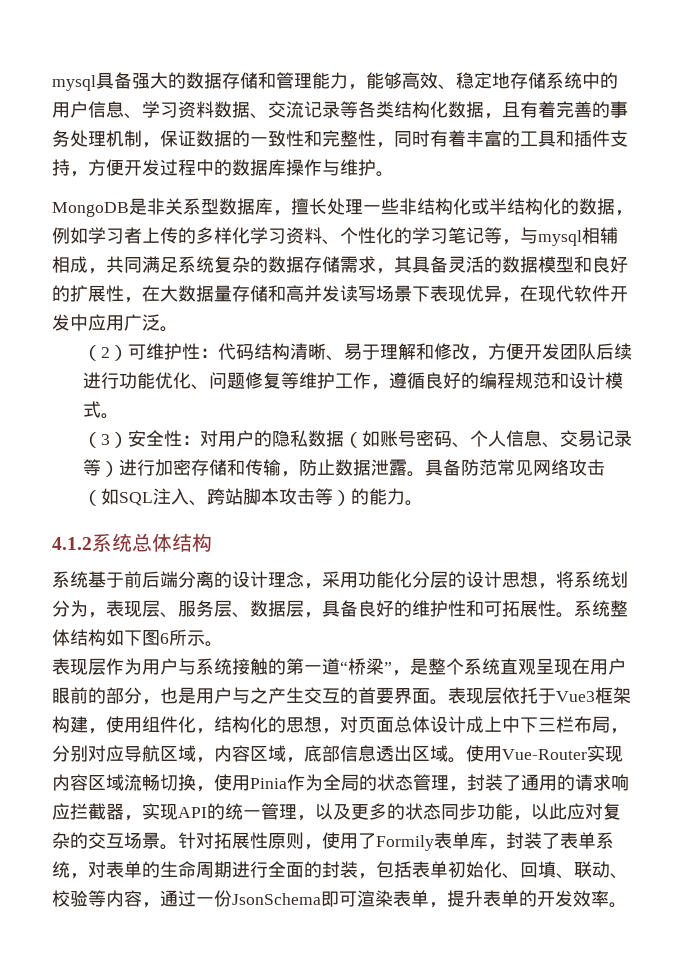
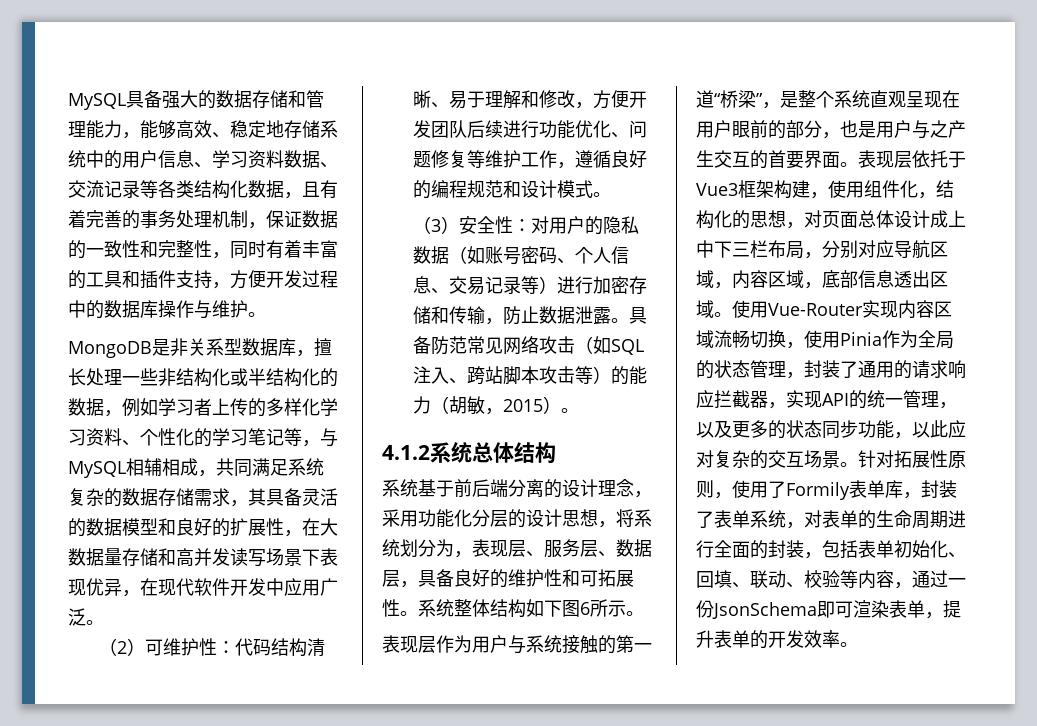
- mysql具备强大的数据存储和管理能力，能够高效、稳定地存储系统中的用户信息、学习资料数据、交流记录等各类结构化数据，且有着完善的事务处理机制，保证数据的一致性和完整性，同时有着丰富的工具和插件支持，方便开发过程中的数据库操作与维护。
+ MySQL具备强大的数据存储和管理能力，能够高效、稳定地存储系统中的用户信息、学习资料数据、交流记录等各类结构化数据，且有着完善的事务处理机制，保证数据的一致性和完整性，同时有着丰富的工具和插件支持，方便开发过程中的数据库操作与维护。
- MongoDB是非关系型数据库，擅长处理一些非结构化或半结构化的数据，例如学习者上传的多样化学习资料、个性化的学习笔记等，与mysql相辅相成，共同满足系统复杂的数据存储需求，其具备灵活的数据模型和良好的扩展性，在大数据量存储和高并发读写场景下表现优异，在现代软件开发中应用广泛。
+ MongoDB是非关系型数据库，擅长处理一些非结构化或半结构化的数据，例如学习者上传的多样化学习资料、个性化的学习笔记等，与MySQL相辅相成，共同满足系统复杂的数据存储需求，其具备灵活的数据模型和良好的扩展性，在大数据量存储和高并发读写场景下表现优异，在现代软件开发中应用广泛。
- 具备防范常见网络攻击（如SQL注入、跨站脚本攻击等）的能力。
+ 具备防范常见网络攻击（如SQL注入、跨站脚本攻击等）的能力（胡敏，2015）。

